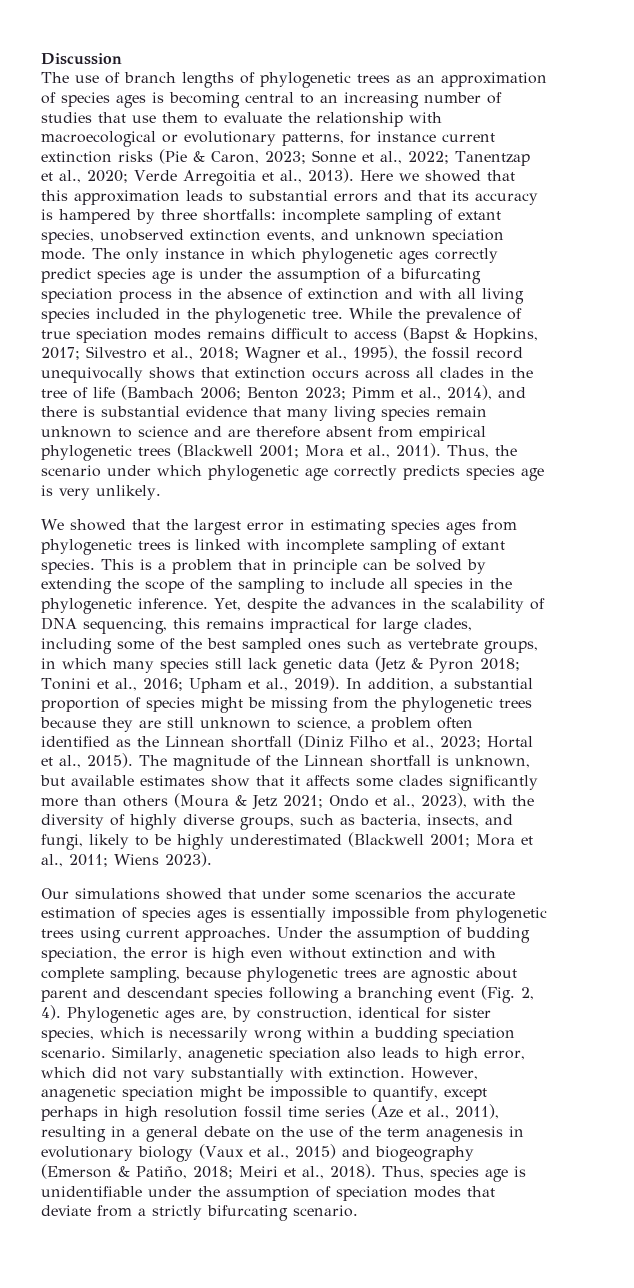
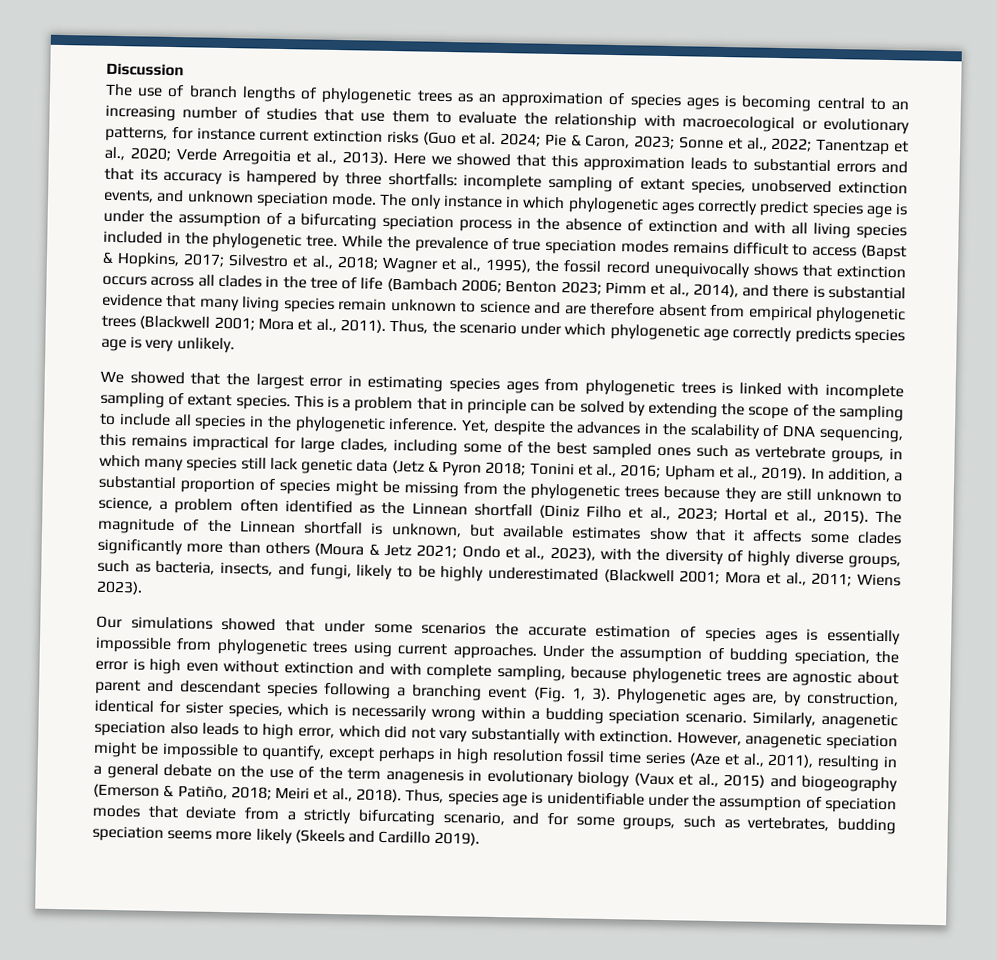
- The use of branch lengths of phylogenetic trees as an approximation of species ages is becoming central to an increasing number of studies that use them to evaluate the relationship with macroecological or evolutionary patterns, for instance current extinction risks (Pie & Caron, 2023; Sonne et al., 2022; Tanentzap et al., 2020; Verde Arregoitia et al., 2013).
+ The use of branch lengths of phylogenetic trees as an approximation of species ages is becoming central to an increasing number of studies that use them to evaluate the relationship with macroecological or evolutionary patterns, for instance current extinction risks (Guo et al. 2024; Pie & Caron, 2023; Sonne et al., 2022; Tanentzap et al., 2020; Verde Arregoitia et al., 2013).
- Under the assumption of budding speciation, the error is high even without extinction and with complete sampling, because phylogenetic trees are agnostic about parent and descendant species following a branching event (Fig. 2, 4).
+ Under the assumption of budding speciation, the error is high even without extinction and with complete sampling, because phylogenetic trees are agnostic about parent and descendant species following a branching event (Fig. 1, 3).
- Thus, species age is unidentifiable under the assumption of speciation modes that deviate from a strictly bifurcating scenario.
+ Thus, species age is unidentifiable under the assumption of speciation modes that deviate from a strictly bifurcating scenario, and for some groups, such as vertebrates, budding speciation seems more likely (Skeels and Cardillo 2019).

